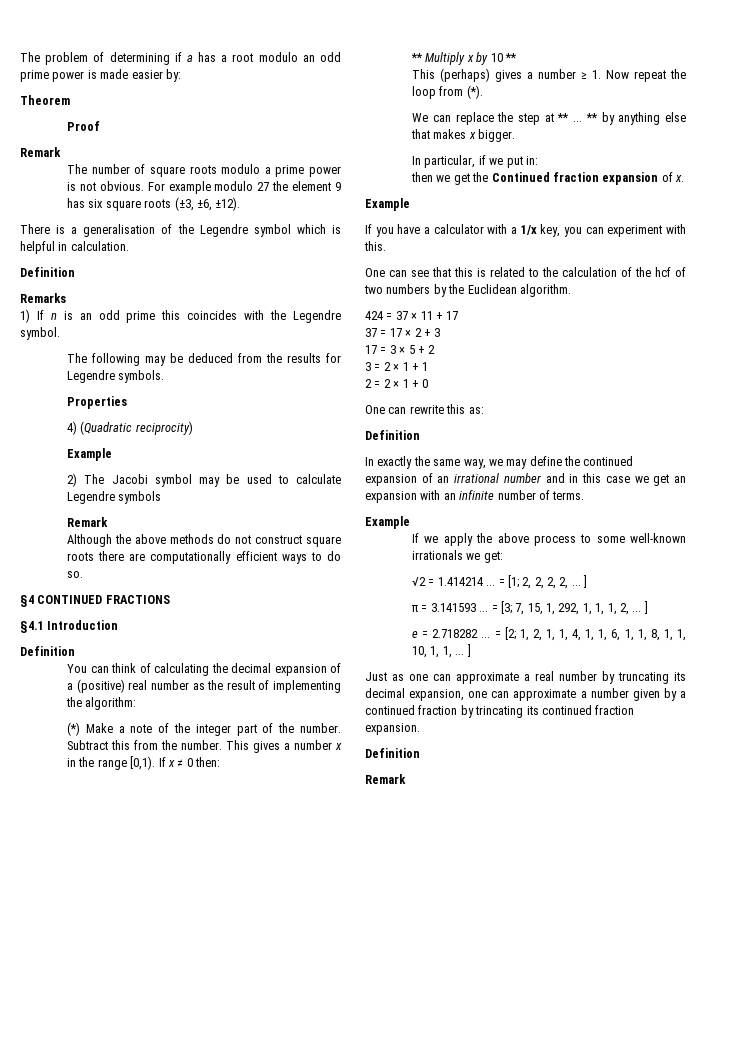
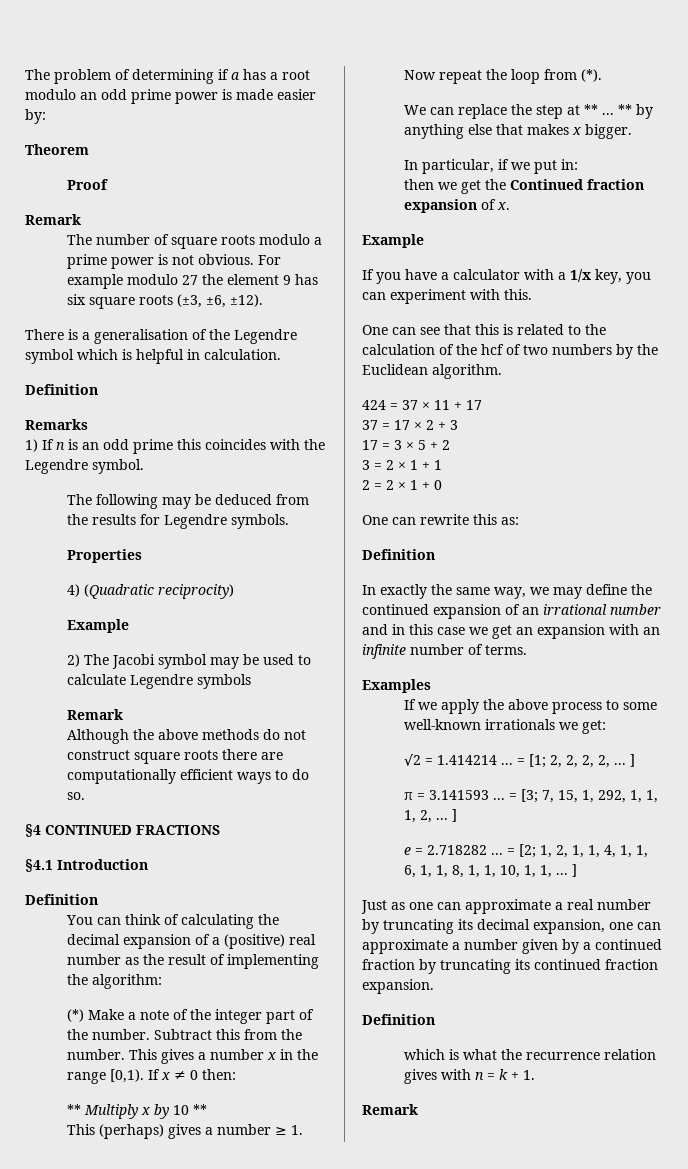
  In exactly the same way, we may define the continued expansion of an irrational number and in this case we get an expansion with an infinite number of terms.
- Example
+ Examples
- Just as one can approximate a real number by truncating its decimal expansion, one can approximate a number given by a continued fraction by trincating its continued fraction expansion.
+ Just as one can approximate a real number by truncating its decimal expansion, one can approximate a number given by a continued fraction by truncating its continued fraction expansion.
+ which is what the recurrence relation gives with n = k + 1.

